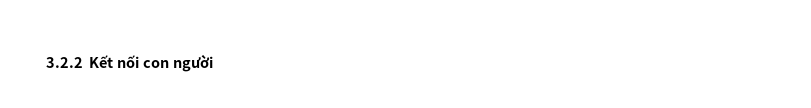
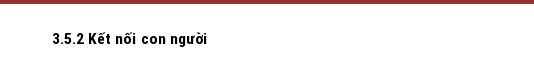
- 3.2.2 Kết nối con người
+ 3.5.2 Kết nối con người

